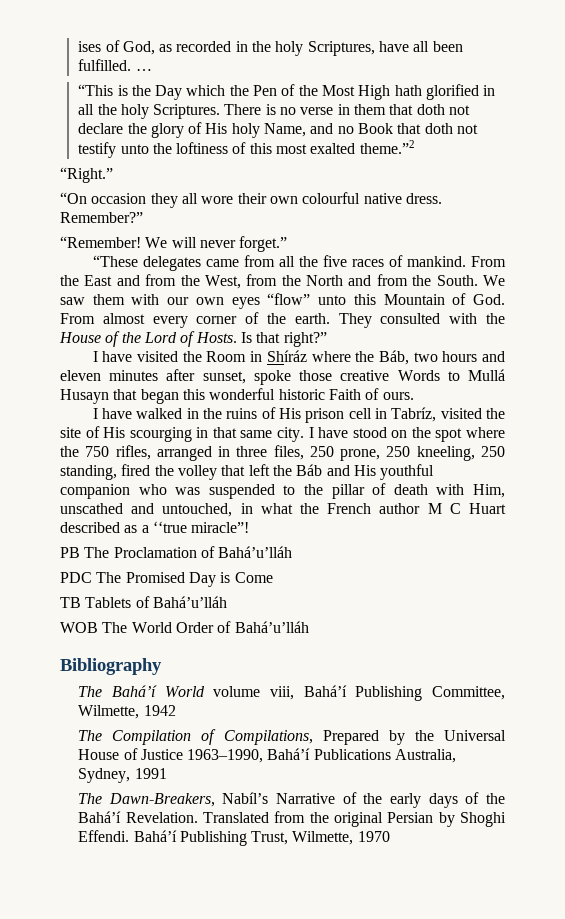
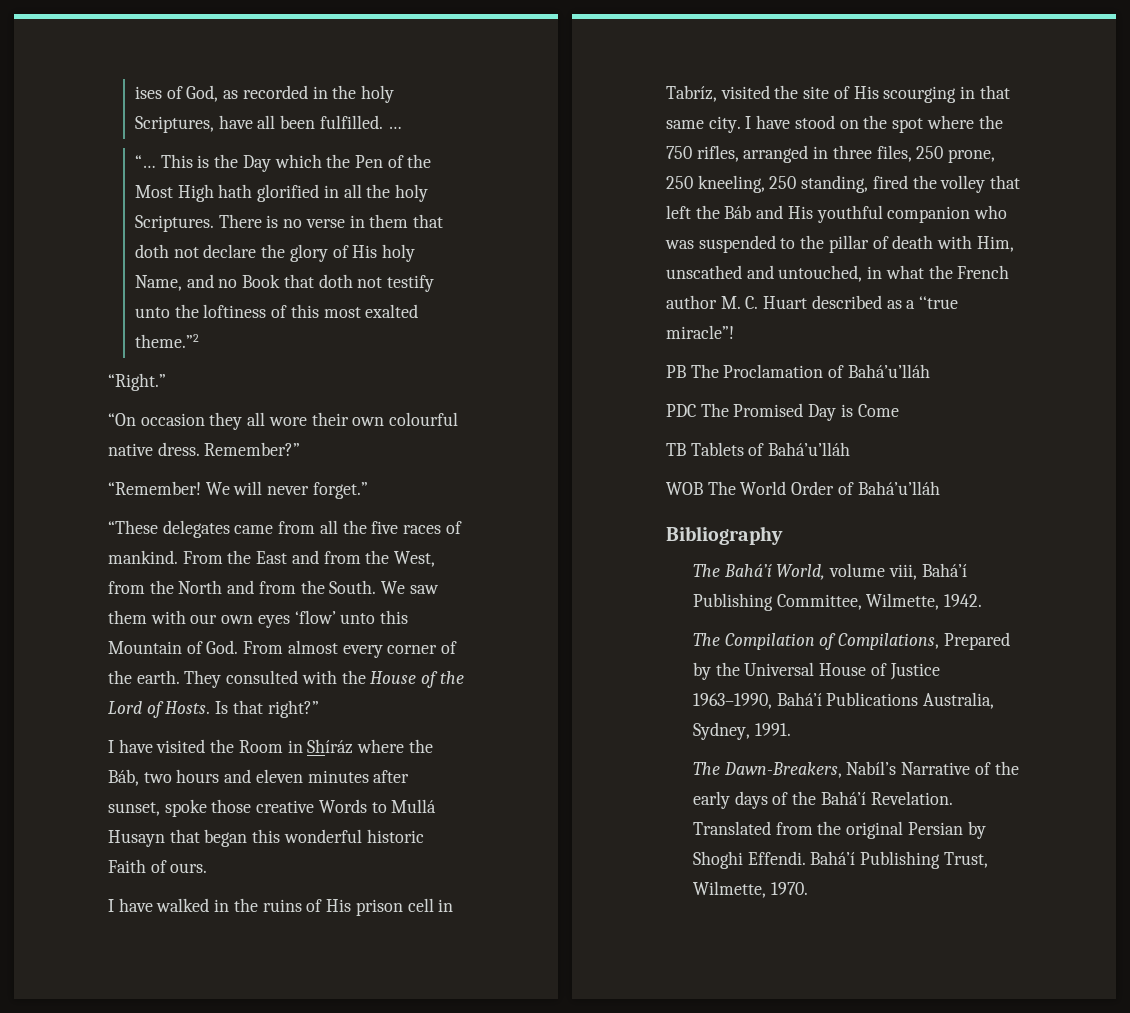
- “This is the Day which the Pen of the Most High hath glorified in all the holy Scriptures.
+ “… This is the Day which the Pen of the Most High hath glorified in all the holy Scriptures.
- We saw them with our own eyes “flow” unto this Mountain of God. From almost every corner of the earth.
+ We saw them with our own eyes ‘flow’ unto this Mountain of God. From almost every corner of the earth.
- I have stood on the spot where the 750 rifles, arranged in three files, 250 prone, 250 kneeling, 250 standing, fired the volley that left the Báb and His youthful companion who was suspended to the pillar of death with Him, unscathed and untouched, in what the French author M C Huart described as a ‘‘true miracle”!
+ I have stood on the spot where the 750 rifles, arranged in three files, 250 prone, 250 kneeling, 250 standing, fired the volley that left the Báb and His youthful companion who was suspended to the pillar of death with Him, unscathed and untouched, in what the French author M. C. Huart described as a ‘‘true miracle”!
- The Bahá’í World volume viii, Bahá’í Publishing Committee, Wilmette, 1942
+ The Bahá’í World, volume viii, Bahá’í Publishing Committee, Wilmette, 1942.
- The Compilation of Compilations, Prepared by the Universal House of Justice 1963–1990, Bahá’í Publications Australia, Sydney, 1991
+ The Compilation of Compilations, Prepared by the Universal House of Justice 1963–1990, Bahá’í Publications Australia, Sydney, 1991.
- Bahá’í Publishing Trust, Wilmette, 1970
+ Bahá’í Publishing Trust, Wilmette, 1970.

